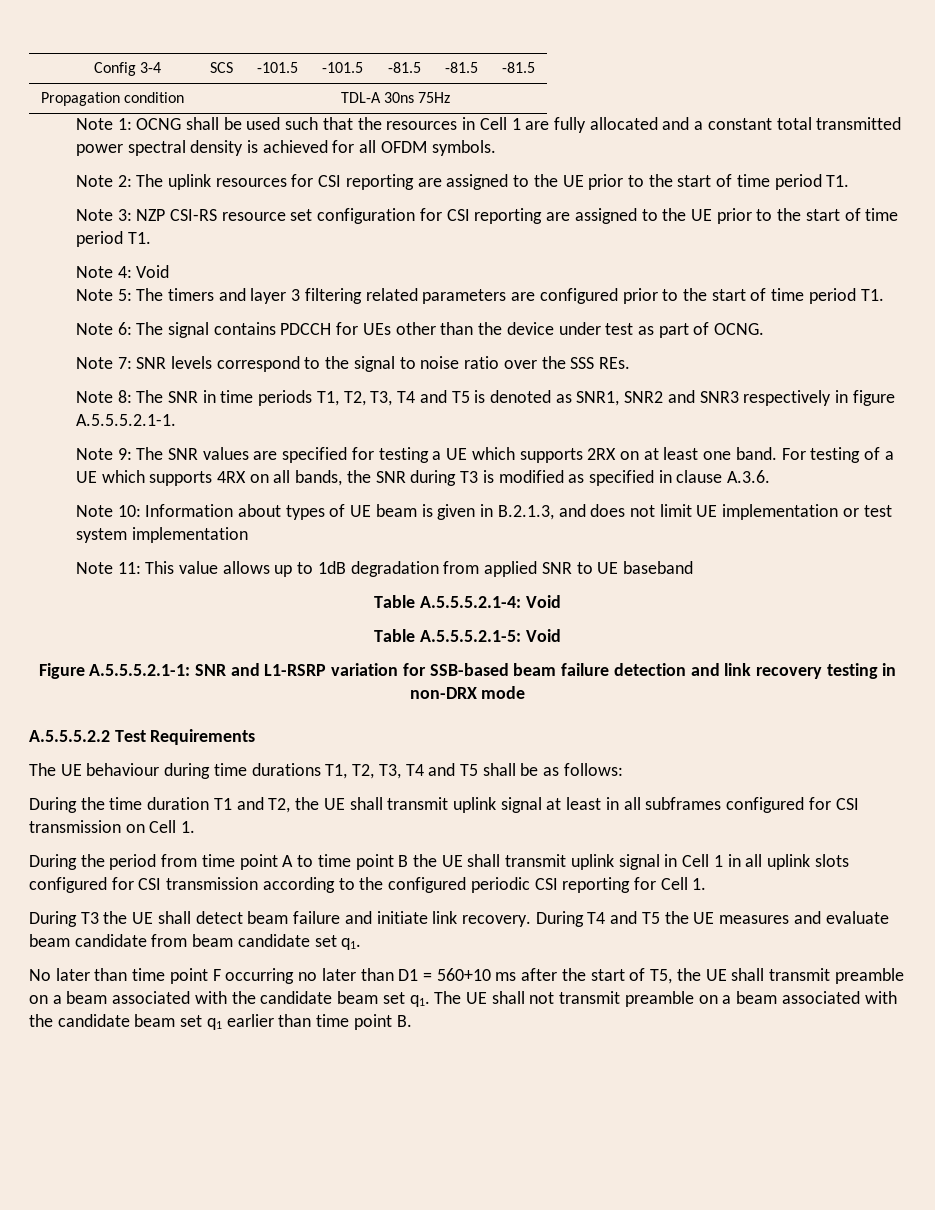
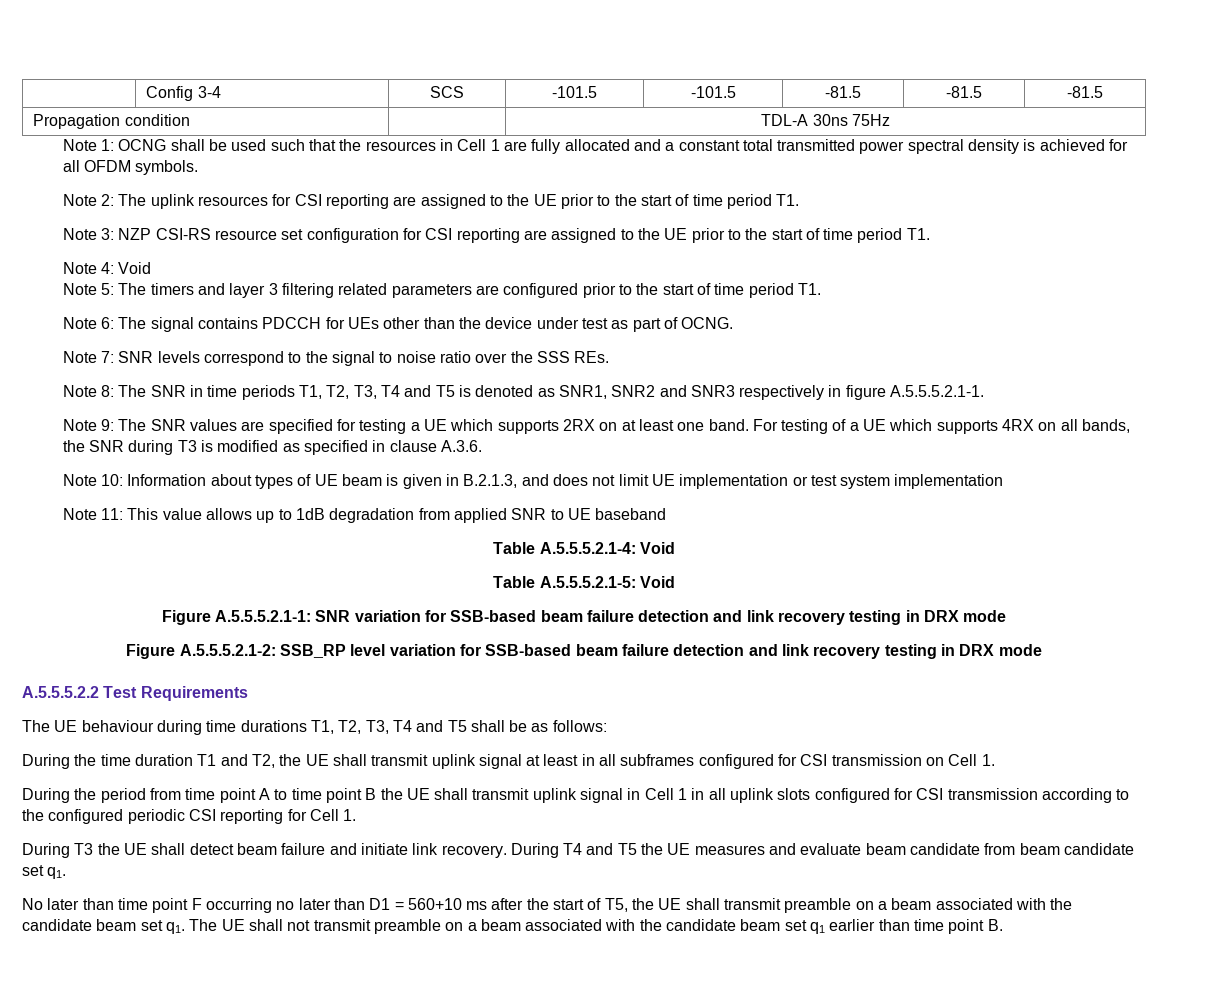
- Figure A.5.5.5.2.1-1: SNR and L1-RSRP variation for SSB-based beam failure detection and link recovery testing in non-DRX mode
+ Figure A.5.5.5.2.1-1: SNR variation for SSB-based beam failure detection and link recovery testing in DRX mode
+ Figure A.5.5.5.2.1-2: SSB_RP level variation for SSB-based beam failure detection and link recovery testing in DRX mode

